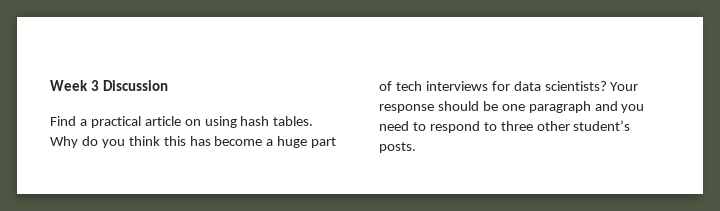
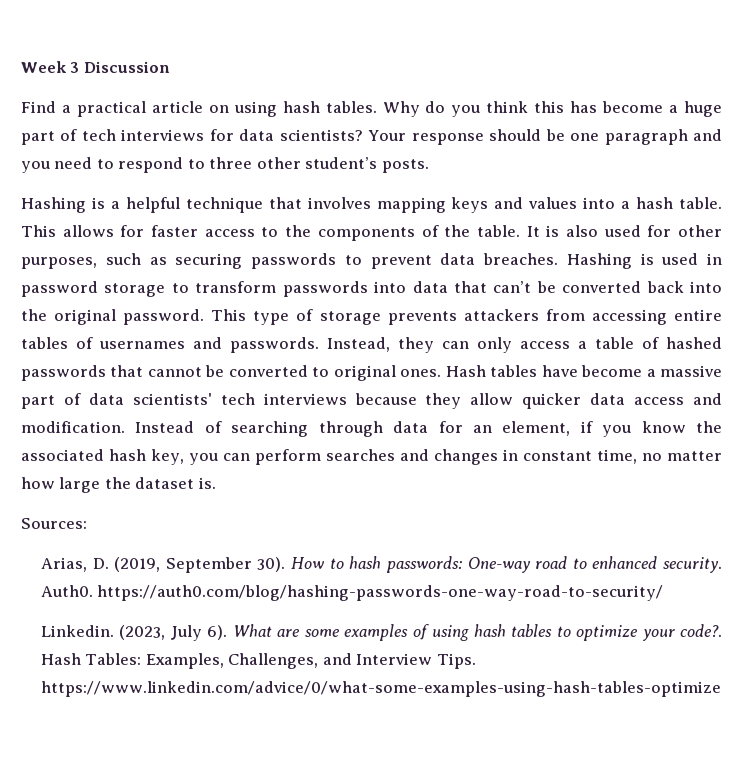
+ Hashing is a helpful technique that involves mapping keys and values into a hash table. This allows for faster access to the components of the table. It is also used for other purposes, such as securing passwords to prevent data breaches. Hashing is used in password storage to transform passwords into data that can’t be converted back into the original password. This type of storage prevents attackers from accessing entire tables of usernames and passwords. Instead, they can only access a table of hashed passwords that cannot be converted to original ones. Hash tables have become a massive part of data scientists' tech interviews because they allow quicker data access and modification. Instead of searching through data for an element, if you know the associated hash key, you can perform searches and changes in constant time, no matter how large the dataset is.
+ Sources:
+ Arias, D. (2019, September 30). How to hash passwords: One-way road to enhanced security. Auth0. https://auth0.com/blog/hashing-passwords-one-way-road-to-security/
+ Linkedin. (2023, July 6). What are some examples of using hash tables to optimize your code?. Hash Tables: Examples, Challenges, and Interview Tips. https://www.linkedin.com/advice/0/what-some-examples-using-hash-tables-optimize

